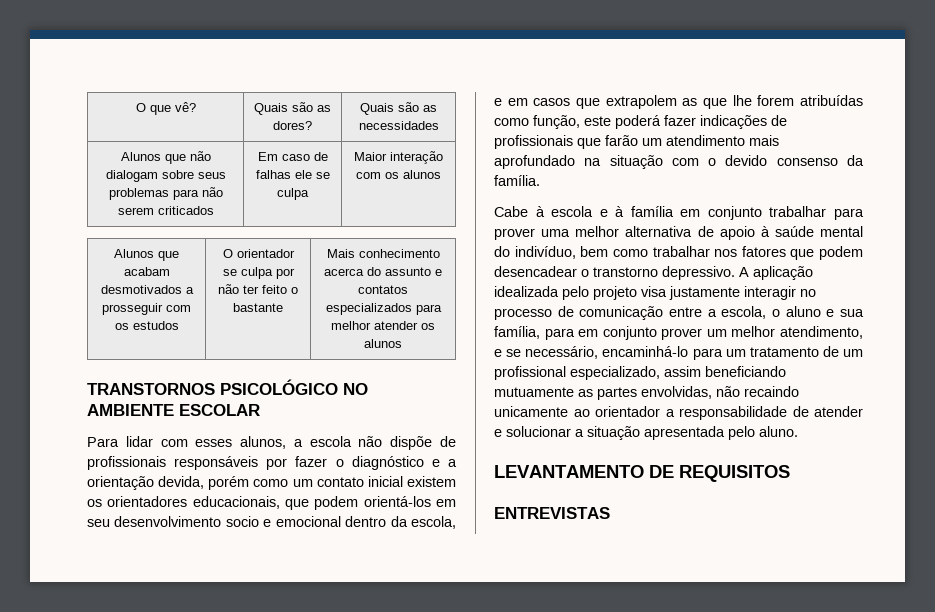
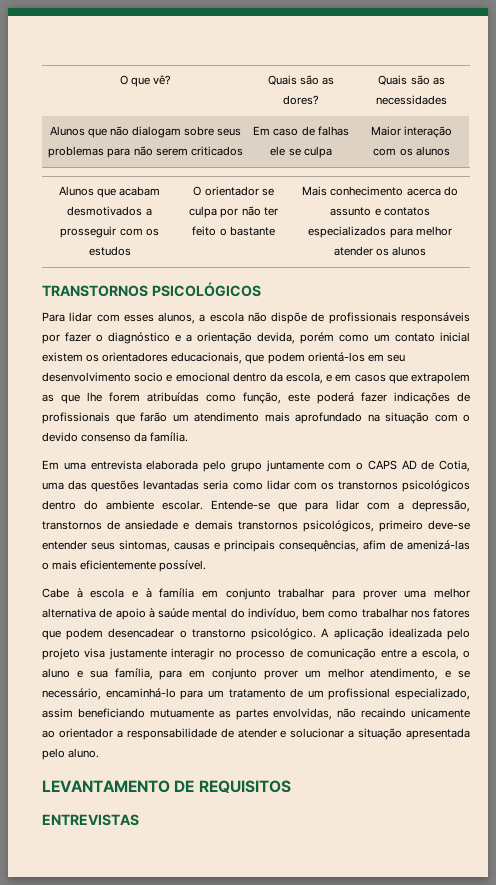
- TRANSTORNOS PSICOLÓGICO NO AMBIENTE ESCOLAR
+ TRANSTORNOS PSICOLÓGICOS
+ Em uma entrevista elaborada pelo grupo juntamente com o CAPS AD de Cotia, uma das questões levantadas seria como lidar com os transtornos psicológicos dentro do ambiente escolar. Entende-se que para lidar com a depressão, transtornos de ansiedade e demais transtornos psicológicos, primeiro deve-se entender seus sintomas, causas e principais consequências, afim de amenizá-las o mais eficientemente possível.
- Cabe à escola e à família em conjunto trabalhar para prover uma melhor alternativa de apoio à saúde mental do indivíduo, bem como trabalhar nos fatores que podem desencadear o transtorno depressivo.
+ Cabe à escola e à família em conjunto trabalhar para prover uma melhor alternativa de apoio à saúde mental do indivíduo, bem como trabalhar nos fatores que podem desencadear o transtorno psicológico.

